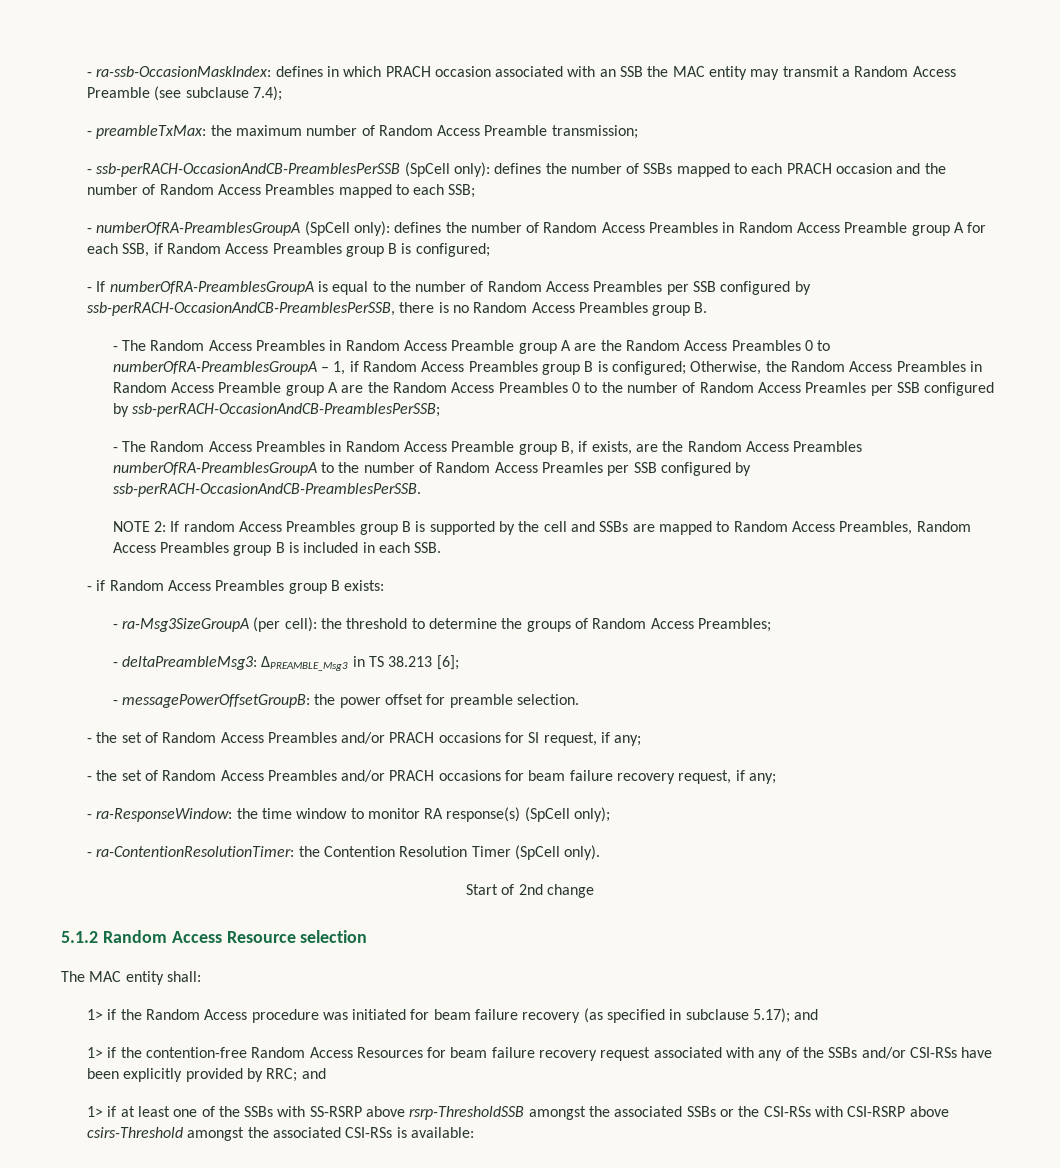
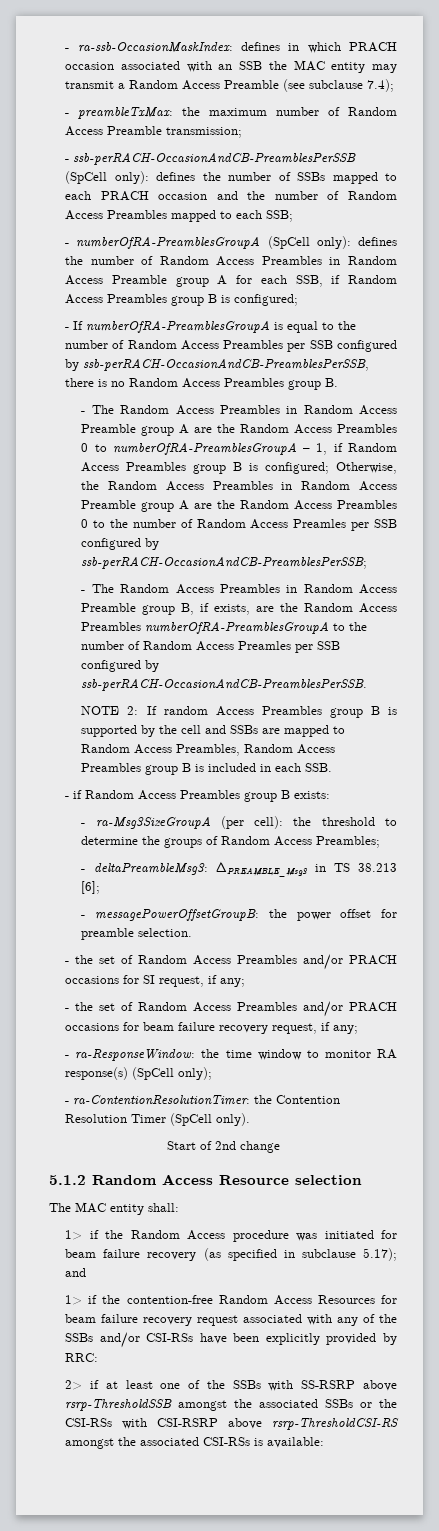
- 1> if the contention-free Random Access Resources for beam failure recovery request associated with any of the SSBs and/or CSI-RSs have been explicitly provided by RRC; and
- 1> if at least one of the SSBs with SS-RSRP above rsrp-ThresholdSSB amongst the associated SSBs or the CSI-RSs with CSI-RSRP above csirs-Threshold amongst the associated CSI-RSs is available:
+ 1> if the contention-free Random Access Resources for beam failure recovery request associated with any of the SSBs and/or CSI-RSs have been explicitly provided by RRC:
+ 2> if at least one of the SSBs with SS-RSRP above rsrp-ThresholdSSB amongst the associated SSBs or the CSI-RSs with CSI-RSRP above rsrp-ThresholdCSI-RS amongst the associated CSI-RSs is available:

